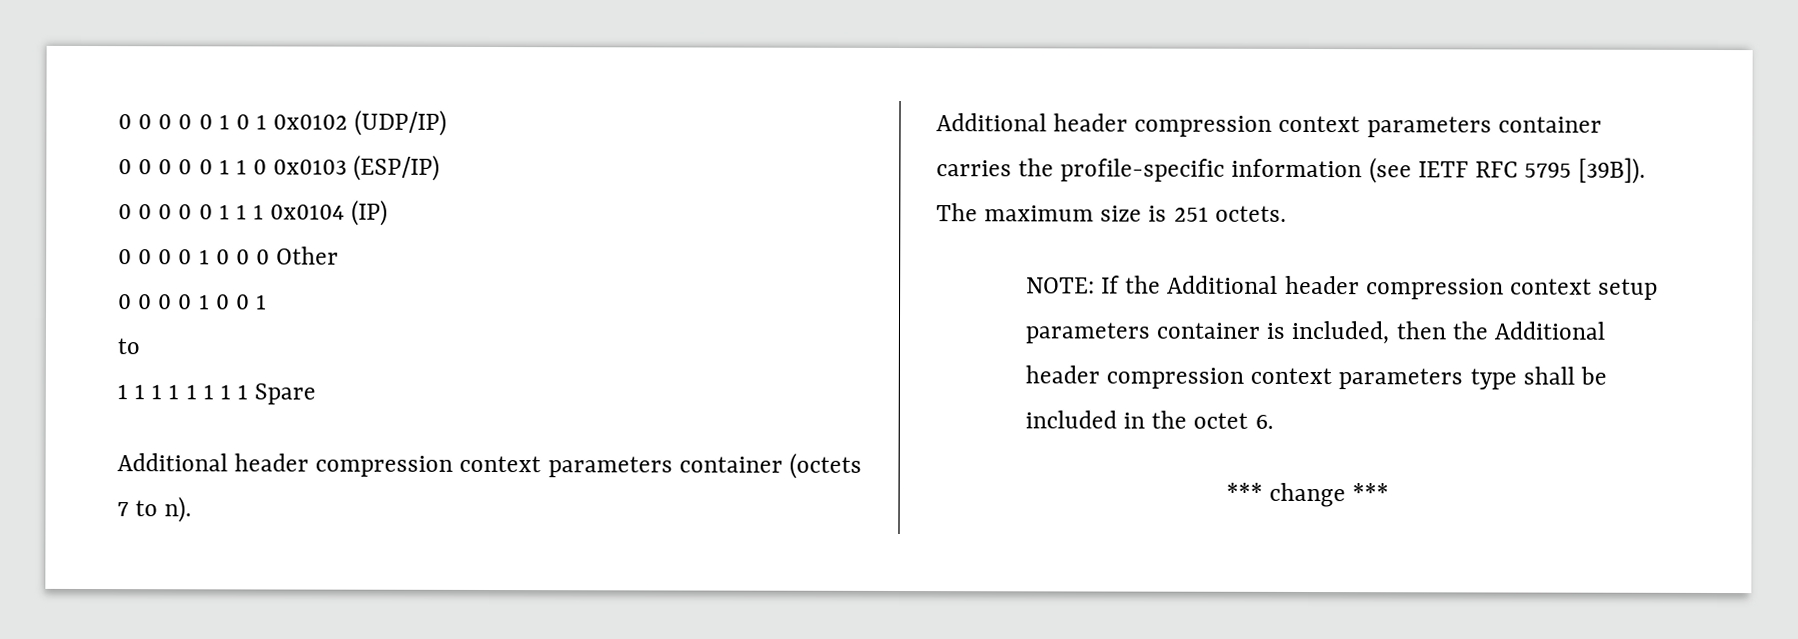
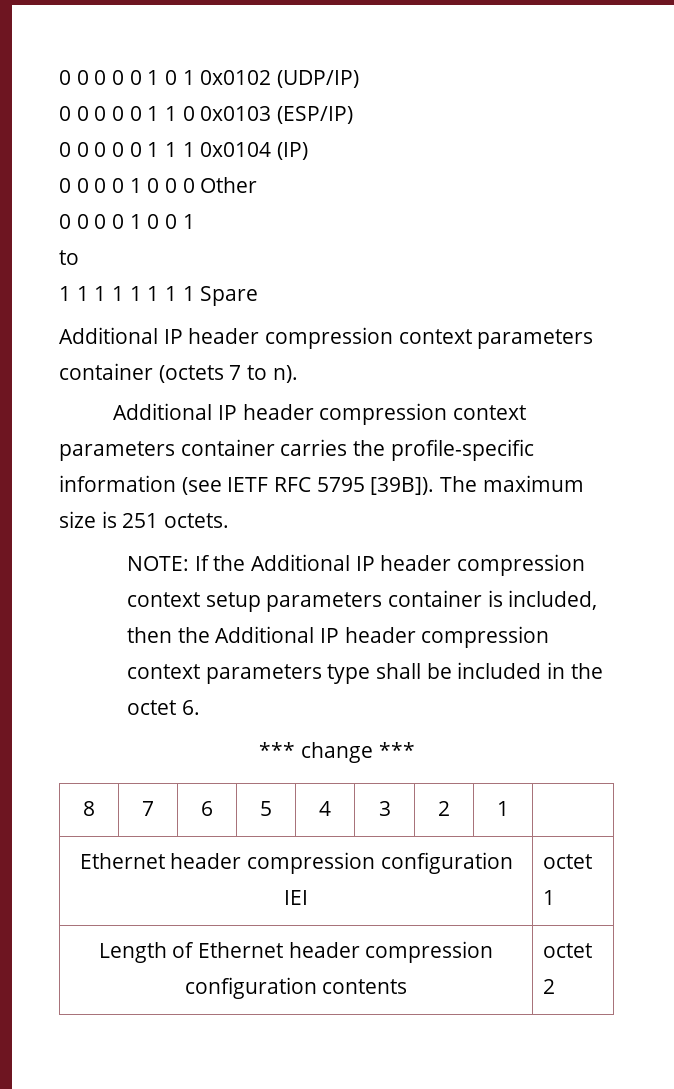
- Additional header compression context parameters container (octets 7 to n).
+ Additional IP header compression context parameters container (octets 7 to n).
- Additional header compression context parameters container carries the profile-specific information (see IETF RFC 5795 [39B]).
+ Additional IP header compression context parameters container carries the profile-specific information (see IETF RFC 5795 [39B]).
- NOTE: If the Additional header compression context setup parameters container is included, then the Additional header compression context parameters type shall be included in the octet 6.
+ NOTE: If the Additional IP header compression context setup parameters container is included, then the Additional IP header compression context parameters type shall be included in the octet 6.
+ 8 | 7 | 6 | 5 | 4 | 3 | 2 | 1 |
+ Ethernet header compression configuration IEI | octet 1
+ Length of Ethernet header compression configuration contents | octet 2

